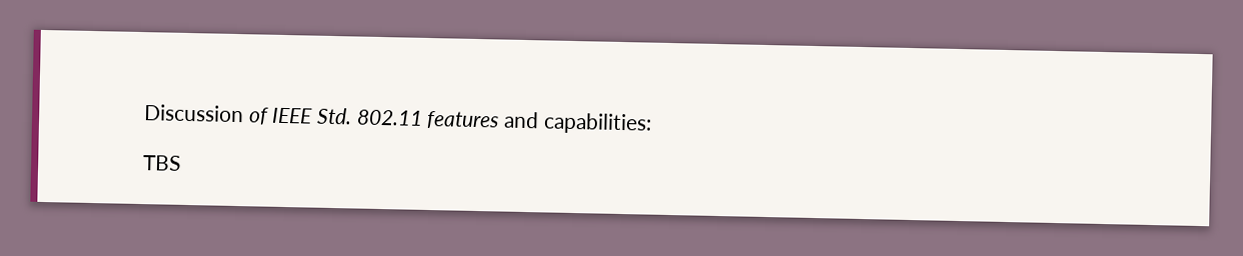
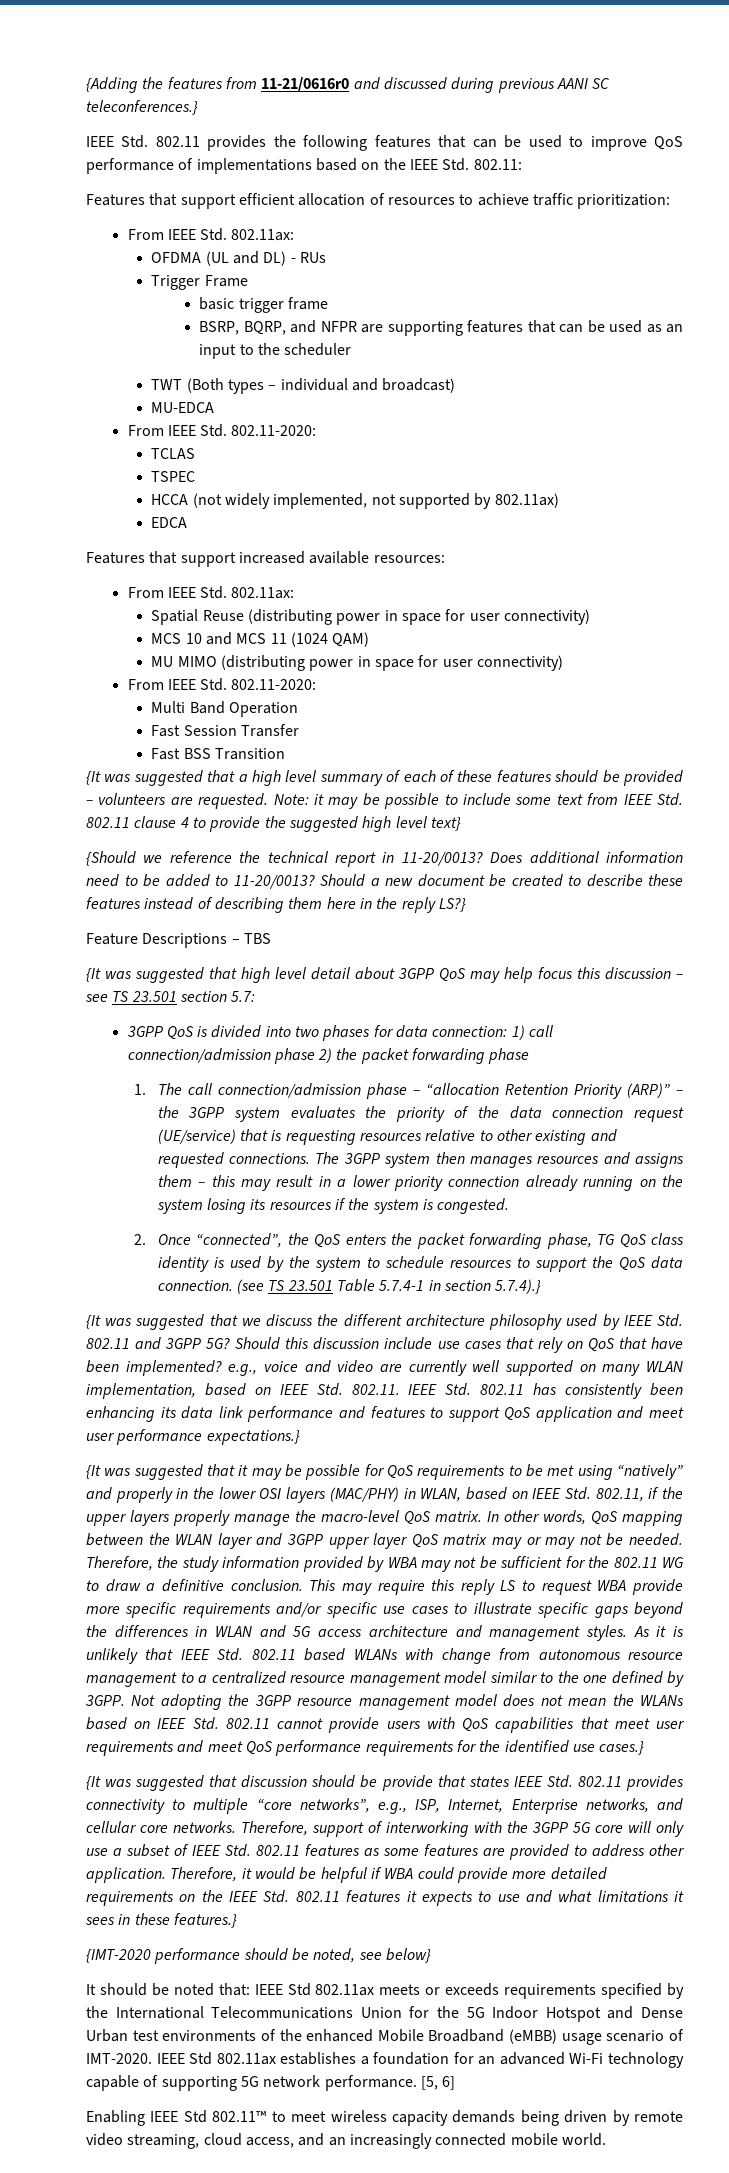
- Discussion of IEEE Std. 802.11 features and capabilities:
- TBS
+ {Adding the features from 11-21/0616r0 and discussed during previous AANI SC teleconferences.}
+ IEEE Std. 802.11 provides the following features that can be used to improve QoS performance of implementations based on the IEEE Std. 802.11:
+ Features that support efficient allocation of resources to achieve traffic prioritization:
+ From IEEE Std. 802.11ax:
+ OFDMA (UL and DL) - RUs
+ Trigger Frame
+ basic trigger frame
+ BSRP, BQRP, and NFPR are supporting features that can be used as an input to the scheduler
+ TWT (Both types – individual and broadcast)
+ MU-EDCA
+ From IEEE Std. 802.11-2020:
+ TCLAS
+ TSPEC
+ HCCA (not widely implemented, not supported by 802.11ax)
+ EDCA
+ Features that support increased available resources:
+ From IEEE Std. 802.11ax:
+ Spatial Reuse (distributing power in space for user connectivity)
+ MCS 10 and MCS 11 (1024 QAM)
+ MU MIMO (distributing power in space for user connectivity)
+ From IEEE Std. 802.11-2020:
+ Multi Band Operation
+ Fast Session Transfer
+ Fast BSS Transition
+ {It was suggested that a high level summary of each of these features should be provided – volunteers are requested. Note: it may be possible to include some text from IEEE Std. 802.11 clause 4 to provide the suggested high level text}
+ {Should we reference the technical report in 11-20/0013? Does additional information need to be added to 11-20/0013? Should a new document be created to describe these features instead of describing them here in the reply LS?}
+ Feature Descriptions – TBS
+ {It was suggested that high level detail about 3GPP QoS may help focus this discussion – see TS 23.501 section 5.7:
+ 3GPP QoS is divided into two phases for data connection: 1) call connection/admission phase 2) the packet forwarding phase
+ 1. The call connection/admission phase – “allocation Retention Priority (ARP)” – the 3GPP system evaluates the priority of the data connection request (UE/service) that is requesting resources relative to other existing and requested connections. The 3GPP system then manages resources and assigns them – this may result in a lower priority connection already running on the system losing its resources if the system is congested.
+ 2. Once “connected”, the QoS enters the packet forwarding phase, TG QoS class identity is used by the system to schedule resources to support the QoS data connection. (see TS 23.501 Table 5.7.4-1 in section 5.7.4).}
+ {It was suggested that we discuss the different architecture philosophy used by IEEE Std. 802.11 and 3GPP 5G? Should this discussion include use cases that rely on QoS that have been implemented? e.g., voice and video are currently well supported on many WLAN implementation, based on IEEE Std. 802.11. IEEE Std. 802.11 has consistently been enhancing its data link performance and features to support QoS application and meet user performance expectations.}
+ {It was suggested that it may be possible for QoS requirements to be met using “natively” and properly in the lower OSI layers (MAC/PHY) in WLAN, based on IEEE Std. 802.11, if the upper layers properly manage the macro-level QoS matrix. In other words, QoS mapping between the WLAN layer and 3GPP upper layer QoS matrix may or may not be needed. Therefore, the study information provided by WBA may not be sufficient for the 802.11 WG to draw a definitive conclusion. This may require this reply LS to request WBA provide more specific requirements and/or specific use cases to illustrate specific gaps beyond the differences in WLAN and 5G access architecture and management styles. As it is unlikely that IEEE Std. 802.11 based WLANs with change from autonomous resource management to a centralized resource management model similar to the one defined by 3GPP. Not adopting the 3GPP resource management model does not mean the WLANs based on IEEE Std. 802.11 cannot provide users with QoS capabilities that meet user requirements and meet QoS performance requirements for the identified use cases.}
+ {It was suggested that discussion should be provide that states IEEE Std. 802.11 provides connectivity to multiple “core networks”, e.g., ISP, Internet, Enterprise networks, and cellular core networks. Therefore, support of interworking with the 3GPP 5G core will only use a subset of IEEE Std. 802.11 features as some features are provided to address other application. Therefore, it would be helpful if WBA could provide more detailed requirements on the IEEE Std. 802.11 features it expects to use and what limitations it sees in these features.}
+ {IMT-2020 performance should be noted, see below}
+ It should be noted that: IEEE Std 802.11ax meets or exceeds requirements specified by the International Telecommunications Union for the 5G Indoor Hotspot and Dense Urban test environments of the enhanced Mobile Broadband (eMBB) usage scenario of IMT-2020. IEEE Std 802.11ax establishes a foundation for an advanced Wi-Fi technology capable of supporting 5G network performance. [5, 6]
+ Enabling IEEE Std 802.11™ to meet wireless capacity demands being driven by remote video streaming, cloud access, and an increasingly connected mobile world.

